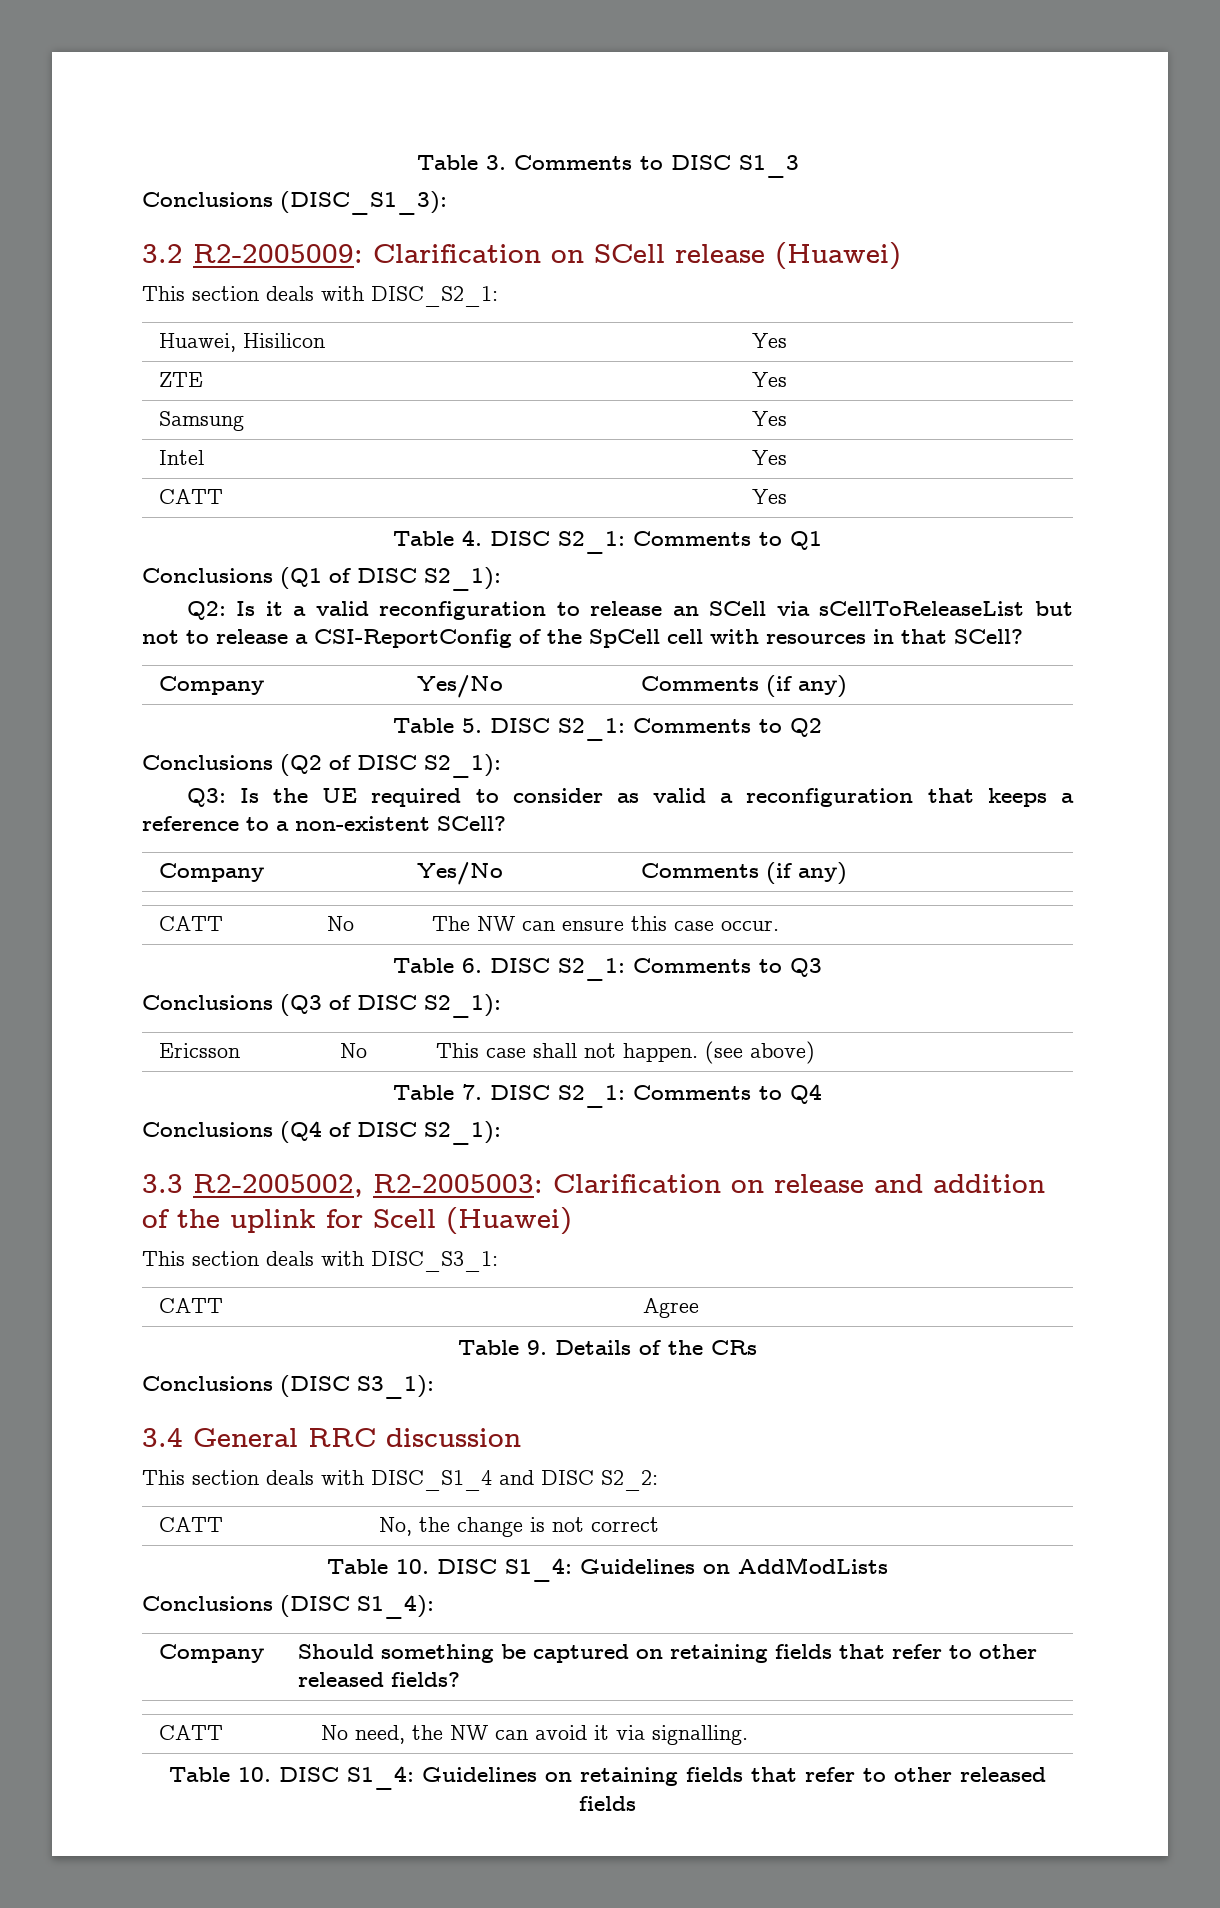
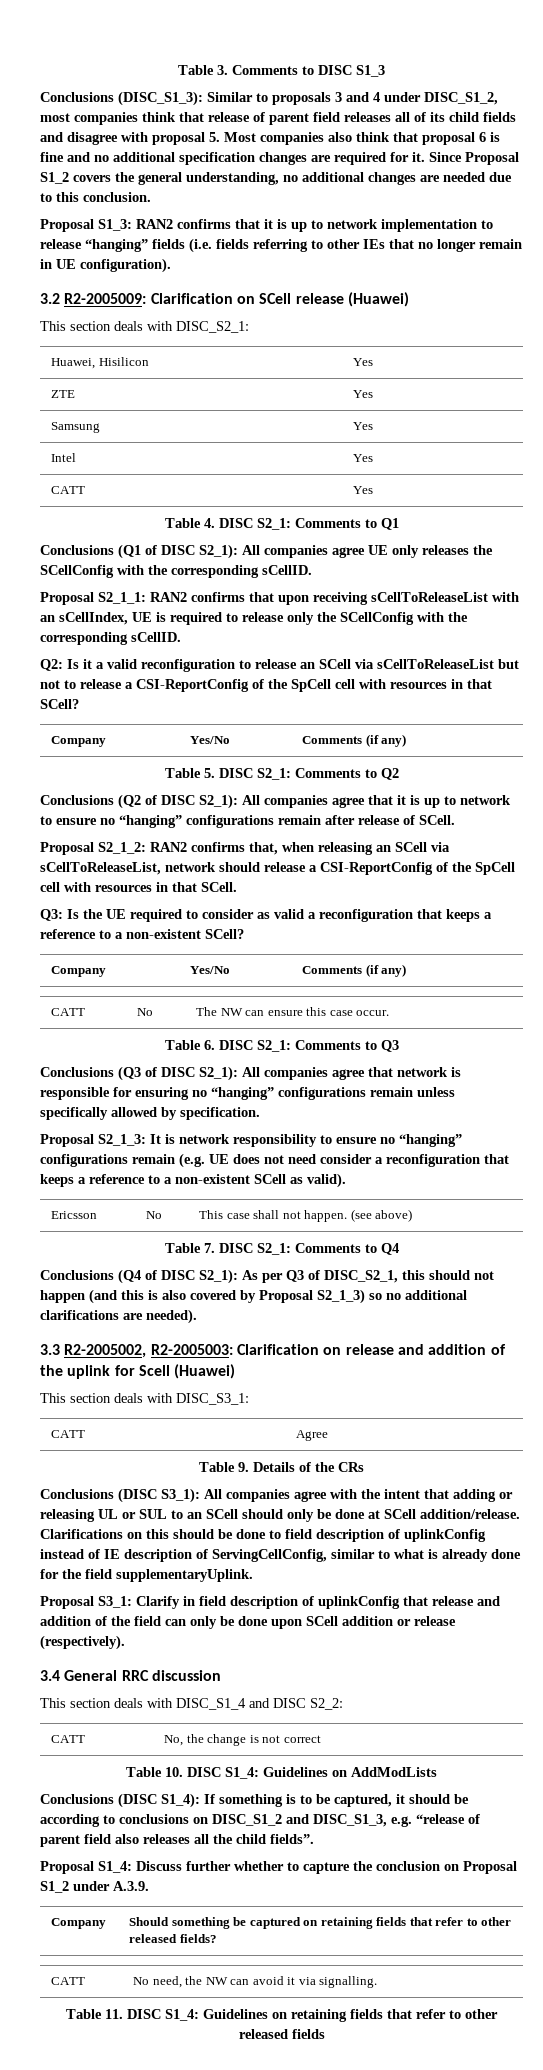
- Conclusions (DISC_S1_3):
+ Conclusions (DISC_S1_3): Similar to proposals 3 and 4 under DISC_S1_2, most companies think that release of parent field releases all of its child fields and disagree with proposal 5. Most companies also think that proposal 6 is fine and no additional specification changes are required for it. Since Proposal S1_2 covers the general understanding, no additional changes are needed due to this conclusion.
+ Proposal S1_3: RAN2 confirms that it is up to network implementation to release “hanging” fields (i.e. fields referring to other IEs that no longer remain in UE configuration).
- Conclusions (Q1 of DISC S2_1):
+ Conclusions (Q1 of DISC S2_1): All companies agree UE only releases the SCellConfig with the corresponding sCellID.
+ Proposal S2_1_1: RAN2 confirms that upon receiving sCellToReleaseList with an sCellIndex, UE is required to release only the SCellConfig with the corresponding sCellID.
- Conclusions (Q2 of DISC S2_1):
+ Conclusions (Q2 of DISC S2_1): All companies agree that it is up to network to ensure no “hanging” configurations remain after release of SCell.
+ Proposal S2_1_2: RAN2 confirms that, when releasing an SCell via sCellToReleaseList, network should release a CSI-ReportConfig of the SpCell cell with resources in that SCell.
- Conclusions (Q3 of DISC S2_1):
+ Conclusions (Q3 of DISC S2_1): All companies agree that network is responsible for ensuring no “hanging” configurations remain unless specifically allowed by specification.
+ Proposal S2_1_3: It is network responsibility to ensure no “hanging” configurations remain (e.g. UE does not need consider a reconfiguration that keeps a reference to a non-existent SCell as valid).
- Conclusions (Q4 of DISC S2_1):
+ Conclusions (Q4 of DISC S2_1): As per Q3 of DISC_S2_1, this should not happen (and this is also covered by Proposal S2_1_3) so no additional clarifications are needed).
- Conclusions (DISC S3_1):
+ Conclusions (DISC S3_1): All companies agree with the intent that adding or releasing UL or SUL to an SCell should only be done at SCell addition/release. Clarifications on this should be done to field description of uplinkConfig instead of IE description of ServingCellConfig, similar to what is already done for the field supplementaryUplink.
+ Proposal S3_1: Clarify in field description of uplinkConfig that release and addition of the field can only be done upon SCell addition or release (respectively).
- Conclusions (DISC S1_4):
+ Conclusions (DISC S1_4): If something is to be captured, it should be according to conclusions on DISC_S1_2 and DISC_S1_3, e.g. “release of parent field also releases all the child fields”.
+ Proposal S1_4: Discuss further whether to capture the conclusion on Proposal S1_2 under A.3.9.
- Table 10. DISC S1_4: Guidelines on retaining fields that refer to other released fields
+ Table 11. DISC S1_4: Guidelines on retaining fields that refer to other released fields

